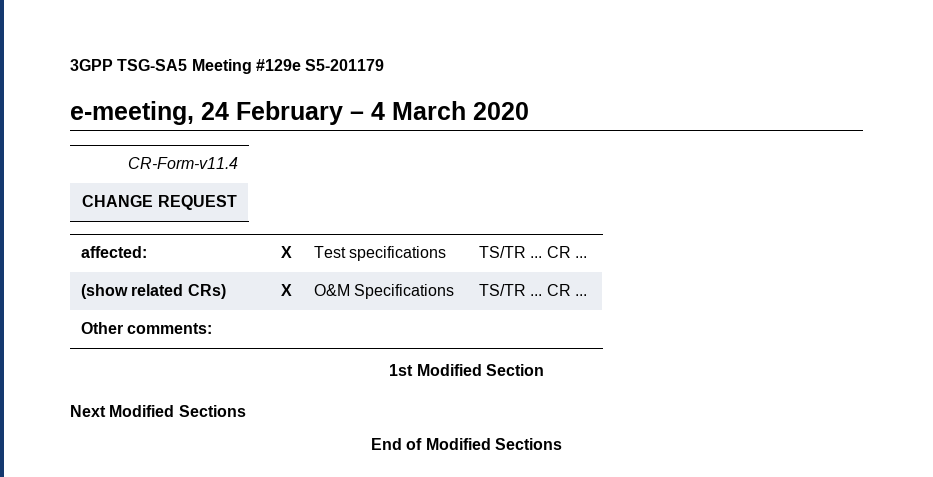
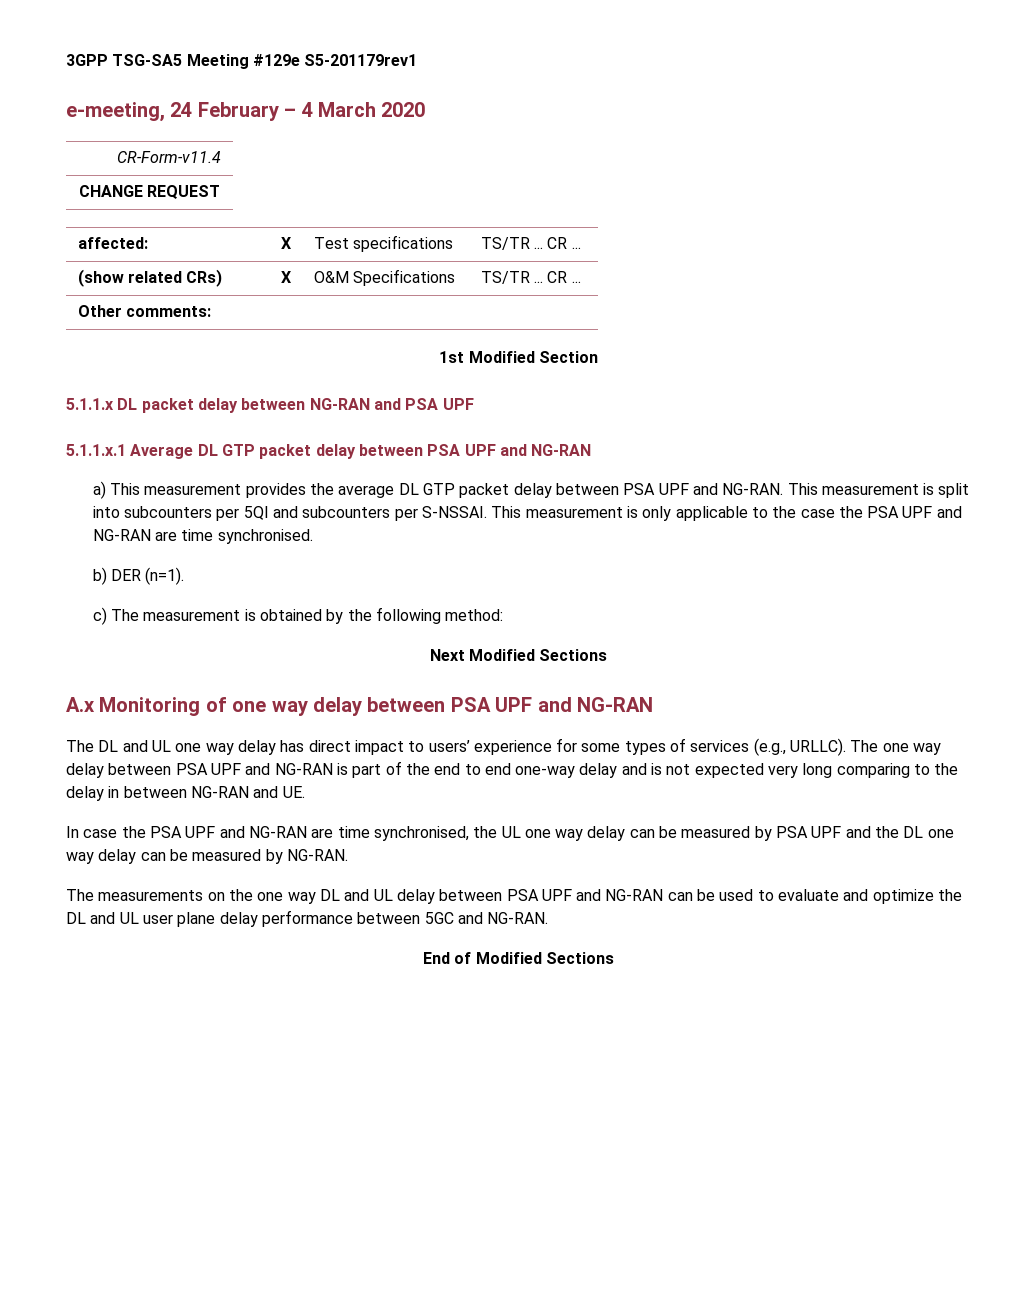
- 3GPP TSG-SA5 Meeting #129e S5-201179
+ 3GPP TSG-SA5 Meeting #129e S5-201179rev1
+ 5.1.1.x DL packet delay between NG-RAN and PSA UPF
+ 5.1.1.x.1 Average DL GTP packet delay between PSA UPF and NG-RAN
+ a) This measurement provides the average DL GTP packet delay between PSA UPF and NG-RAN. This measurement is split into subcounters per 5QI and subcounters per S-NSSAI. This measurement is only applicable to the case the PSA UPF and NG-RAN are time synchronised.
+ b) DER (n=1).
+ c) The measurement is obtained by the following method:
  Next Modified Sections
+ A.x Monitoring of one way delay between PSA UPF and NG-RAN
+ The DL and UL one way delay has direct impact to users’ experience for some types of services (e.g., URLLC). The one way delay between PSA UPF and NG-RAN is part of the end to end one-way delay and is not expected very long comparing to the delay in between NG-RAN and UE.
+ In case the PSA UPF and NG-RAN are time synchronised, the UL one way delay can be measured by PSA UPF and the DL one way delay can be measured by NG-RAN.
+ The measurements on the one way DL and UL delay between PSA UPF and NG-RAN can be used to evaluate and optimize the DL and UL user plane delay performance between 5GC and NG-RAN.

